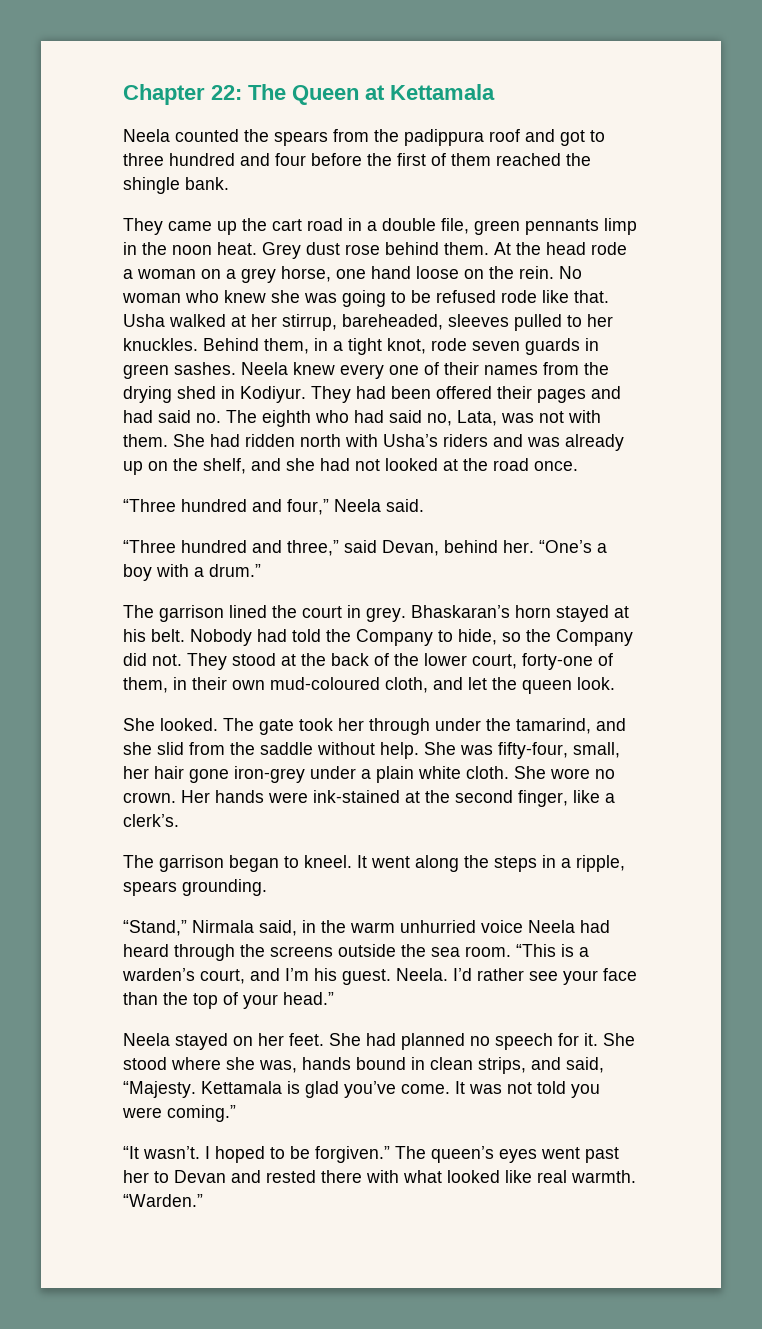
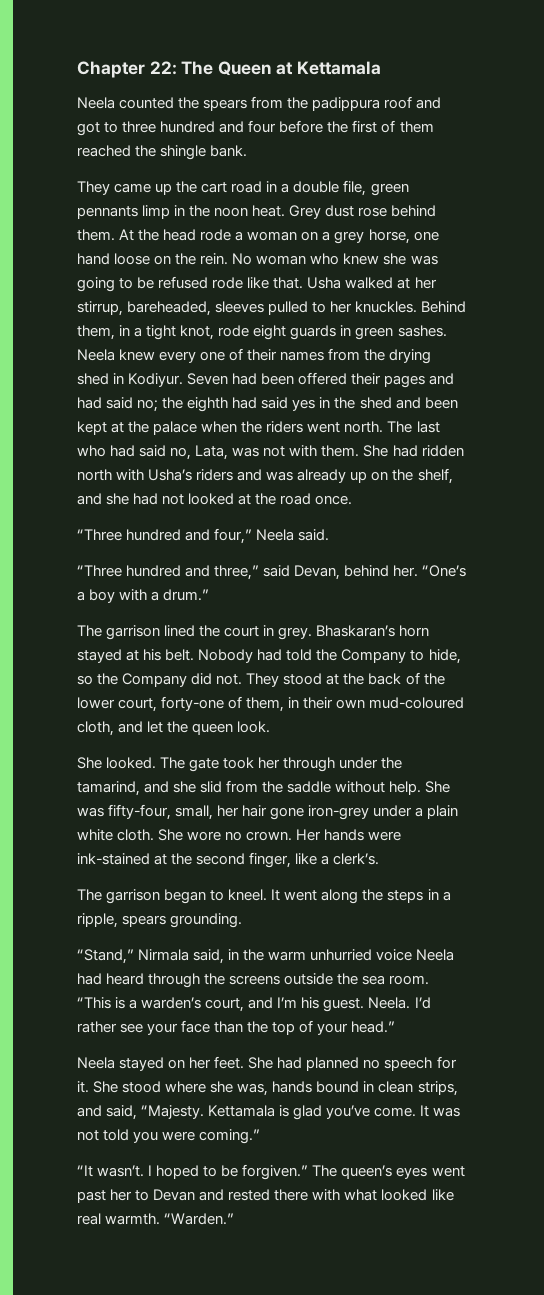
- Behind them, in a tight knot, rode seven guards in green sashes.
+ Behind them, in a tight knot, rode eight guards in green sashes.
- They had been offered their pages and had said no. The eighth who had said no, Lata, was not with them.
+ Seven had been offered their pages and had said no; the eighth had said yes in the shed and been kept at the palace when the riders went north. The last who had said no, Lata, was not with them.

